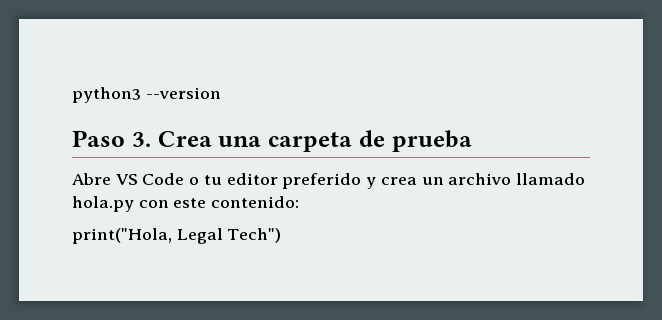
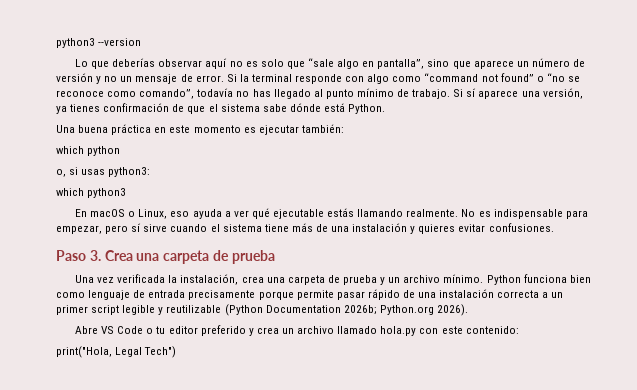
+ Lo que deberías observar aquí no es solo que “sale algo en pantalla”, sino que aparece un número de versión y no un mensaje de error. Si la terminal responde con algo como “command not found” o “no se reconoce como comando”, todavía no has llegado al punto mínimo de trabajo. Si sí aparece una versión, ya tienes confirmación de que el sistema sabe dónde está Python.
+ Una buena práctica en este momento es ejecutar también:
+ which python
+ o, si usas python3:
+ which python3
+ En macOS o Linux, eso ayuda a ver qué ejecutable estás llamando realmente. No es indispensable para empezar, pero sí sirve cuando el sistema tiene más de una instalación y quieres evitar confusiones.
+ Una vez verificada la instalación, crea una carpeta de prueba y un archivo mínimo. Python funciona bien como lenguaje de entrada precisamente porque permite pasar rápido de una instalación correcta a un primer script legible y reutilizable (Python Documentation 2026b; Python.org 2026).

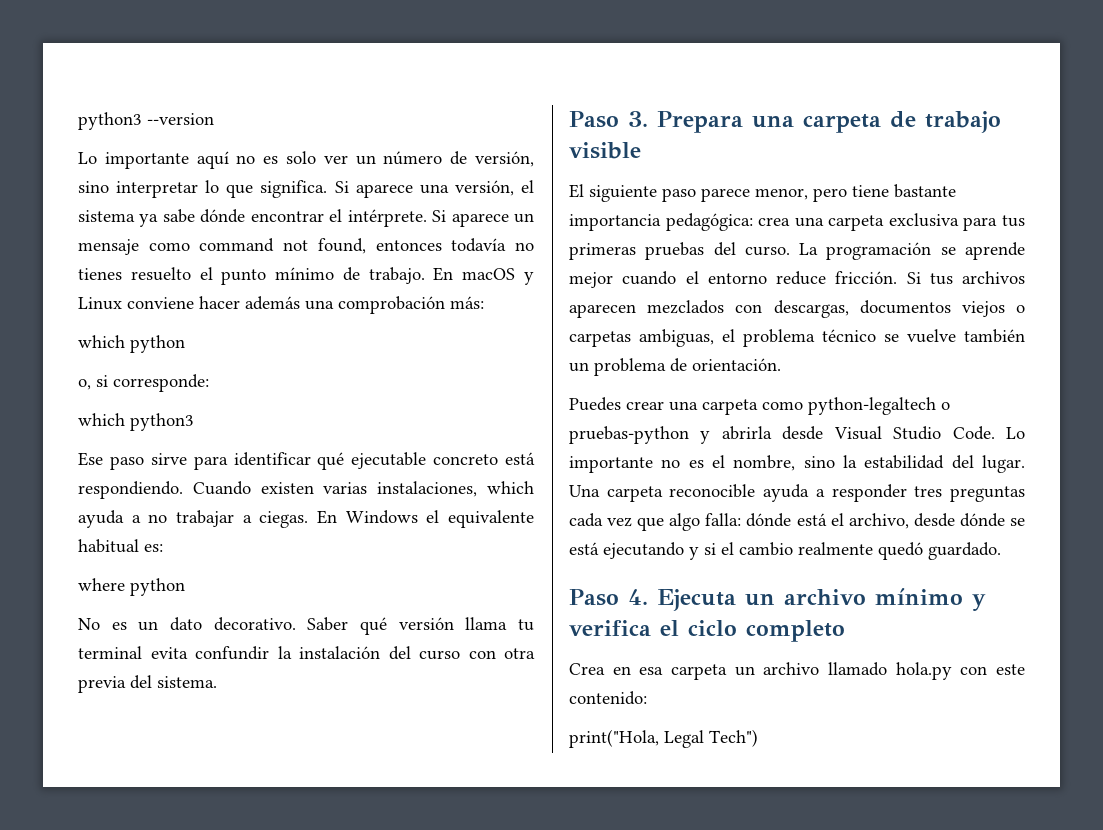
- Lo que deberías observar aquí no es solo que “sale algo en pantalla”, sino que aparece un número de versión y no un mensaje de error. Si la terminal responde con algo como “command not found” o “no se reconoce como comando”, todavía no has llegado al punto mínimo de trabajo. Si sí aparece una versión, ya tienes confirmación de que el sistema sabe dónde está Python.
- Una buena práctica en este momento es ejecutar también:
+ Lo importante aquí no es solo ver un número de versión, sino interpretar lo que significa. Si aparece una versión, el sistema ya sabe dónde encontrar el intérprete. Si aparece un mensaje como command not found, entonces todavía no tienes resuelto el punto mínimo de trabajo. En macOS y Linux conviene hacer además una comprobación más:
- o, si usas python3:
+ o, si corresponde:
- En macOS o Linux, eso ayuda a ver qué ejecutable estás llamando realmente. No es indispensable para empezar, pero sí sirve cuando el sistema tiene más de una instalación y quieres evitar confusiones.
+ Ese paso sirve para identificar qué ejecutable concreto está respondiendo. Cuando existen varias instalaciones, which ayuda a no trabajar a ciegas. En Windows el equivalente habitual es:
+ where python
+ No es un dato decorativo. Saber qué versión llama tu terminal evita confundir la instalación del curso con otra previa del sistema.
- Paso 3. Crea una carpeta de prueba
- Una vez verificada la instalación, crea una carpeta de prueba y un archivo mínimo. Python funciona bien como lenguaje de entrada precisamente porque permite pasar rápido de una instalación correcta a un primer script legible y reutilizable (Python Documentation 2026b; Python.org 2026).
- Abre VS Code o tu editor preferido y crea un archivo llamado hola.py con este contenido:
+ Paso 3. Prepara una carpeta de trabajo visible
+ El siguiente paso parece menor, pero tiene bastante importancia pedagógica: crea una carpeta exclusiva para tus primeras pruebas del curso. La programación se aprende mejor cuando el entorno reduce fricción. Si tus archivos aparecen mezclados con descargas, documentos viejos o carpetas ambiguas, el problema técnico se vuelve también un problema de orientación.
+ Puedes crear una carpeta como python-legaltech o pruebas-python y abrirla desde Visual Studio Code. Lo importante no es el nombre, sino la estabilidad del lugar. Una carpeta reconocible ayuda a responder tres preguntas cada vez que algo falla: dónde está el archivo, desde dónde se está ejecutando y si el cambio realmente quedó guardado.
+ Paso 4. Ejecuta un archivo mínimo y verifica el ciclo completo
+ Crea en esa carpeta un archivo llamado hola.py con este contenido:

